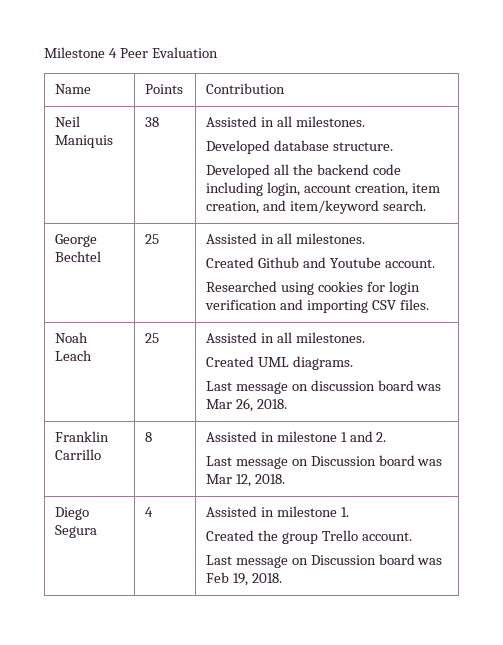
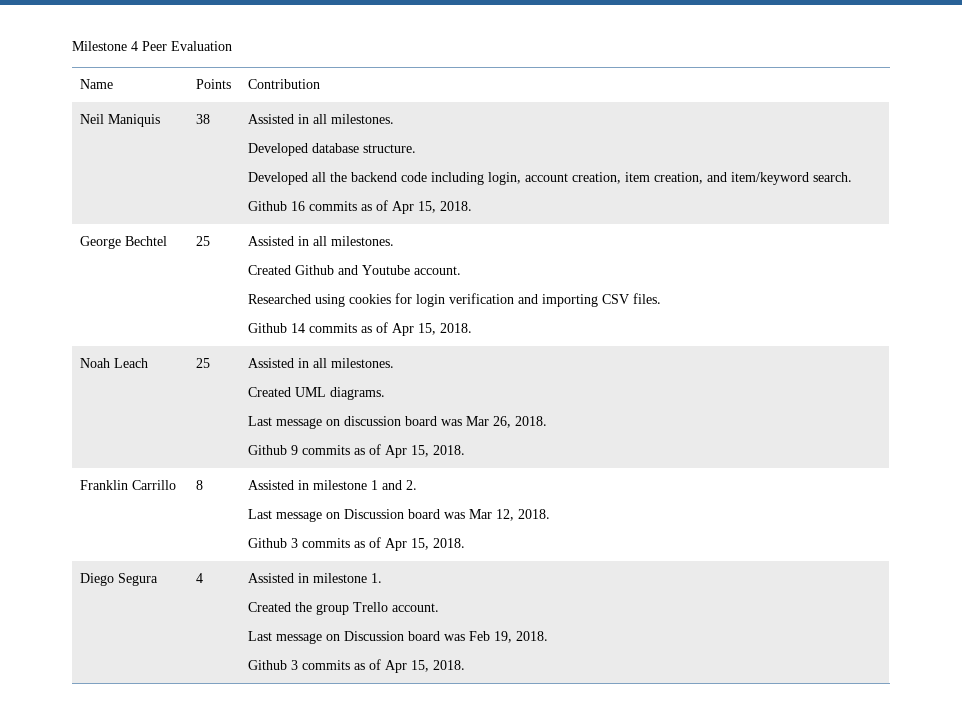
  Neil Maniquis | 38 | Assisted in all milestones.
  Developed database structure.
  Developed all the backend code including login, account creation, item creation, and item/keyword search.
+ Github 16 commits as of Apr 15, 2018.
  George Bechtel | 25 | Assisted in all milestones.
  Created Github and Youtube account.
  Researched using cookies for login verification and importing CSV files.
+ Github 14 commits as of Apr 15, 2018.
  Noah Leach | 25 | Assisted in all milestones.
  Created UML diagrams.
  Last message on discussion board was Mar 26, 2018.
+ Github 9 commits as of Apr 15, 2018.
  Franklin Carrillo | 8 | Assisted in milestone 1 and 2.
  Last message on Discussion board was Mar 12, 2018.
+ Github 3 commits as of Apr 15, 2018.
  Diego Segura | 4 | Assisted in milestone 1.
  Created the group Trello account.
  Last message on Discussion board was Feb 19, 2018.
+ Github 3 commits as of Apr 15, 2018.

